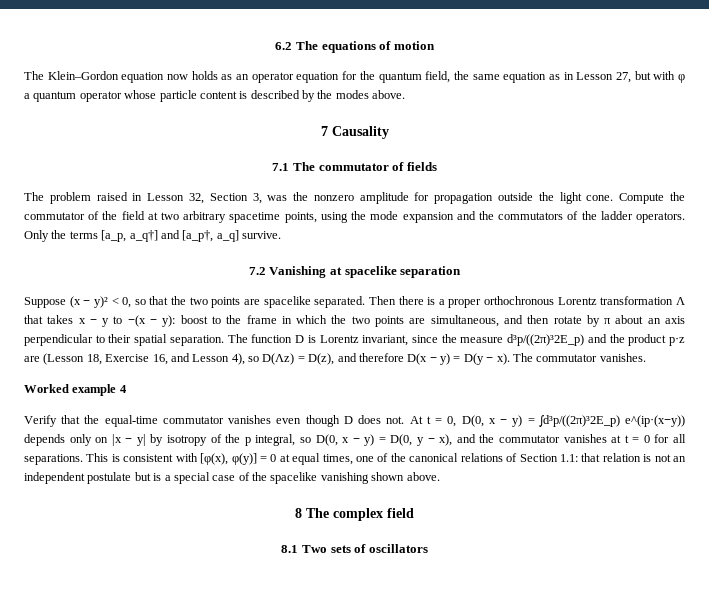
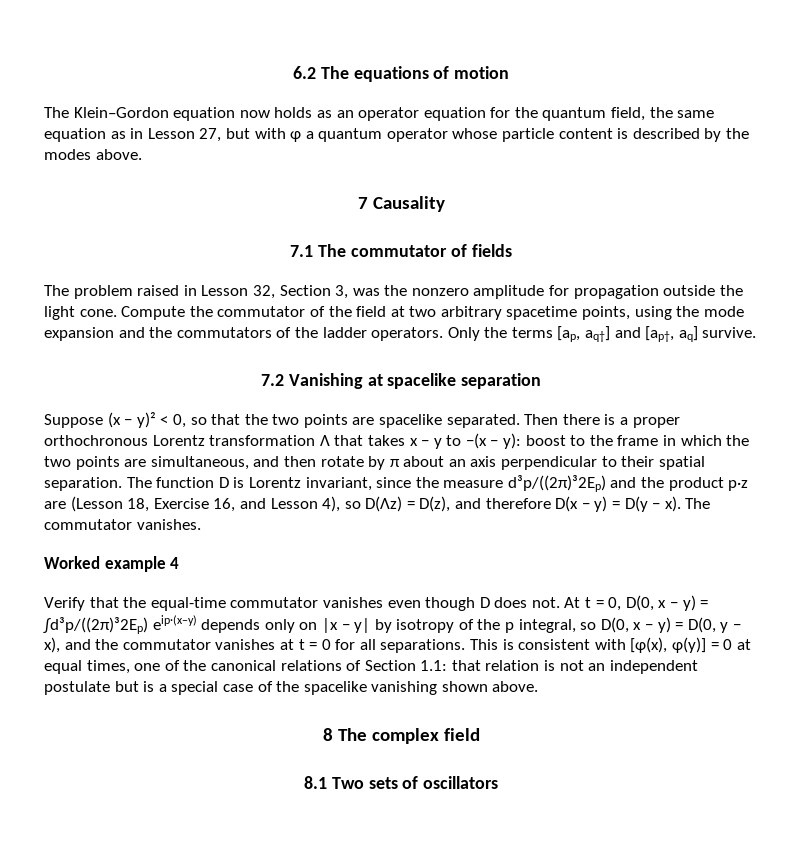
- Only the terms [a_p, a_q†] and [a_p†, a_q] survive.
+ Only the terms [ap, aq†] and [ap†, aq] survive.
- The function D is Lorentz invariant, since the measure d³p/((2π)³2E_p) and the product p·z are (Lesson 18, Exercise 16, and Lesson 4), so D(Λz) = D(z), and therefore D(x − y) = D(y − x).
+ The function D is Lorentz invariant, since the measure d³p/((2π)³2Ep) and the product p·z are (Lesson 18, Exercise 16, and Lesson 4), so D(Λz) = D(z), and therefore D(x − y) = D(y − x).
- At t = 0, D(0, x − y) = ∫d³p/((2π)³2E_p) e^(ip·(x−y)) depends only on |x − y| by isotropy of the p integral, so D(0, x − y) = D(0, y − x), and the commutator vanishes at t = 0 for all separations.
+ At t = 0, D(0, x − y) = ∫d³p/((2π)³2Ep) eip·(x−y) depends only on |x − y| by isotropy of the p integral, so D(0, x − y) = D(0, y − x), and the commutator vanishes at t = 0 for all separations.

